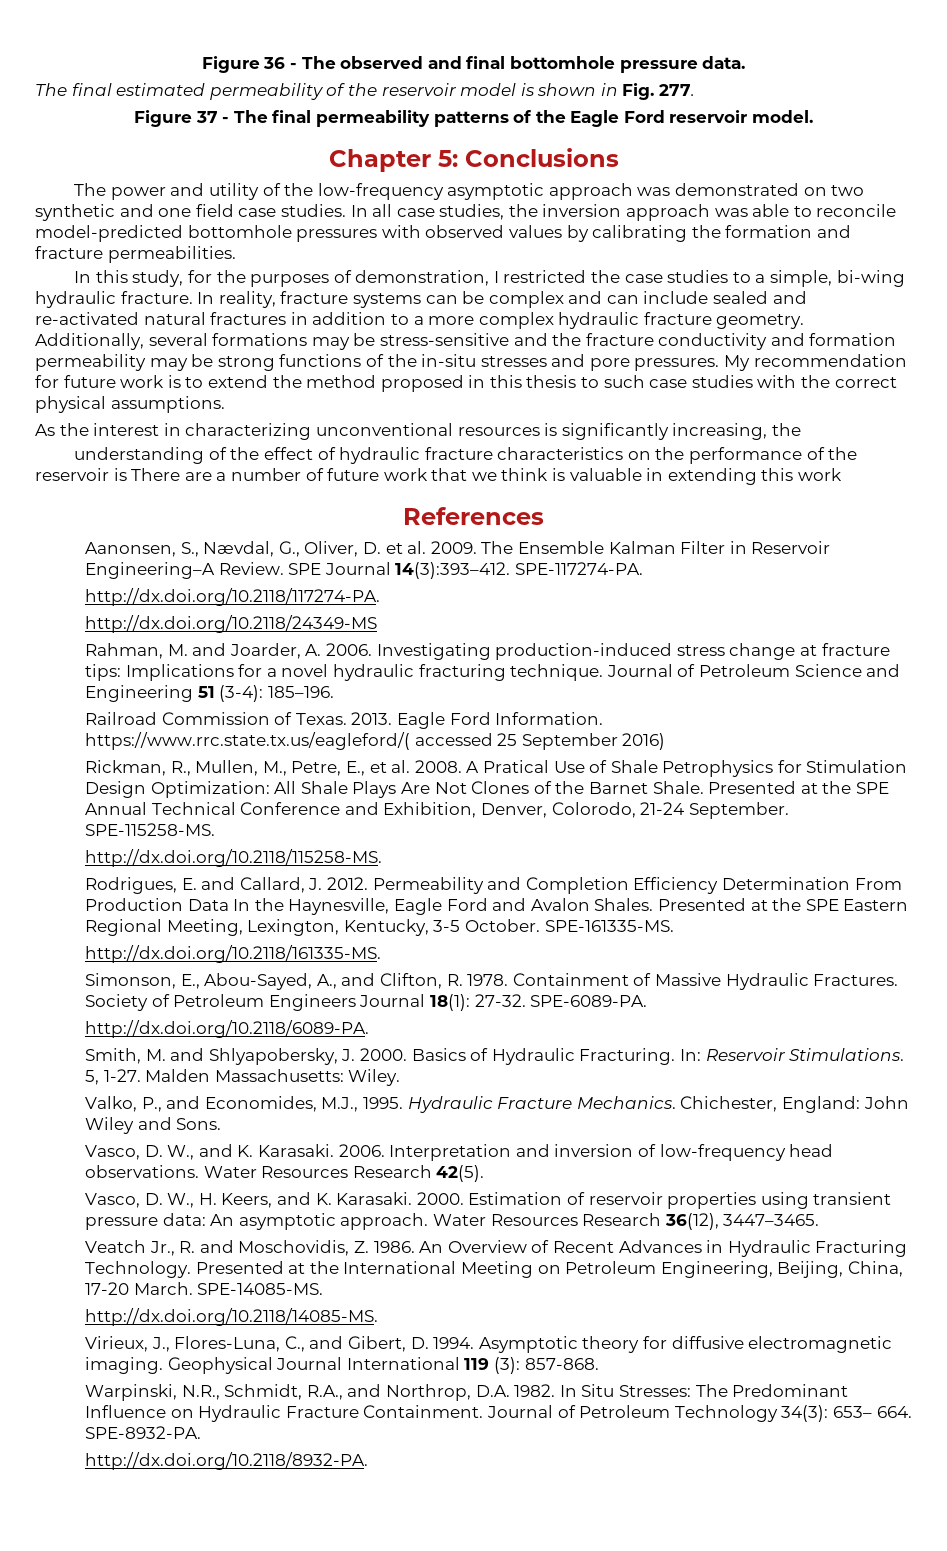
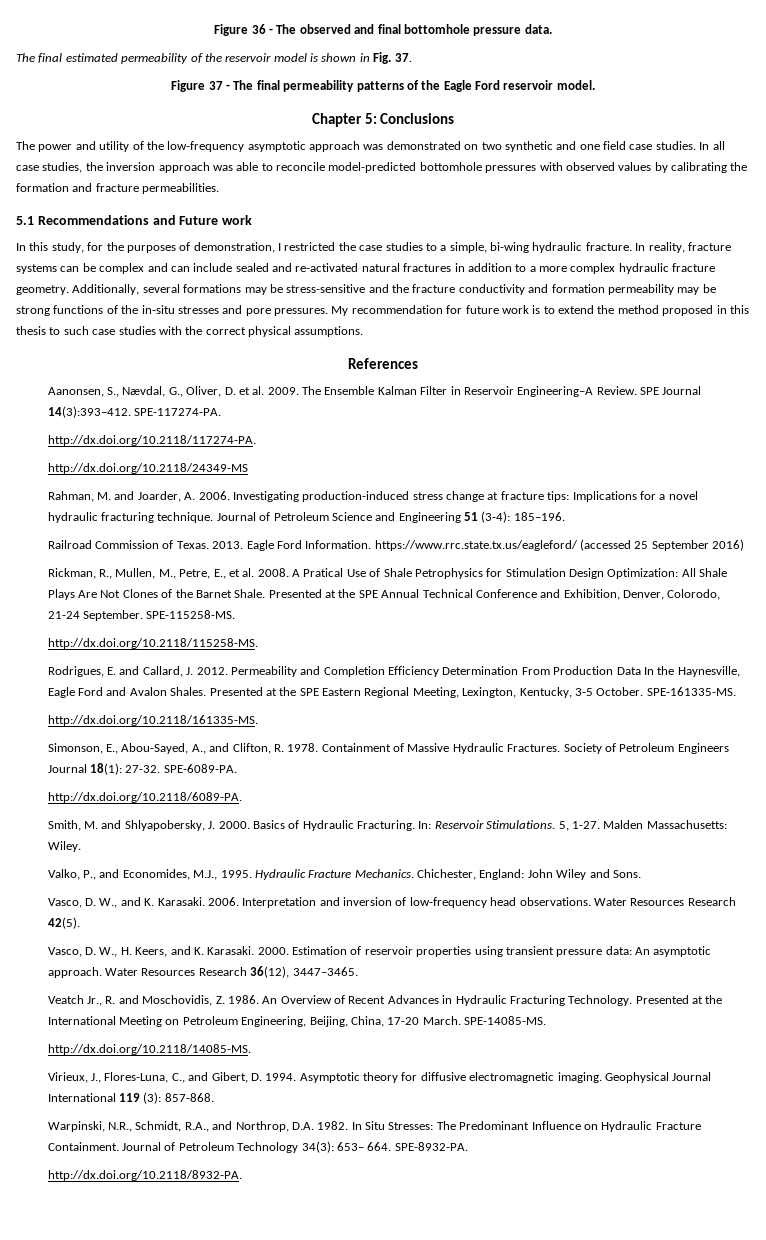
- The final estimated permeability of the reservoir model is shown in Fig. 277.
+ The final estimated permeability of the reservoir model is shown in Fig. 37.
+ 5.1 Recommendations and Future work
- As the interest in characterizing unconventional resources is significantly increasing, the
- understanding of the effect of hydraulic fracture characteristics on the performance of the reservoir is There are a number of future work that we think is valuable in extending this work
- Eagle Ford Information. https://www.rrc.state.tx.us/eagleford/( accessed 25 September 2016)
+ Eagle Ford Information. https://www.rrc.state.tx.us/eagleford/ (accessed 25 September 2016)

